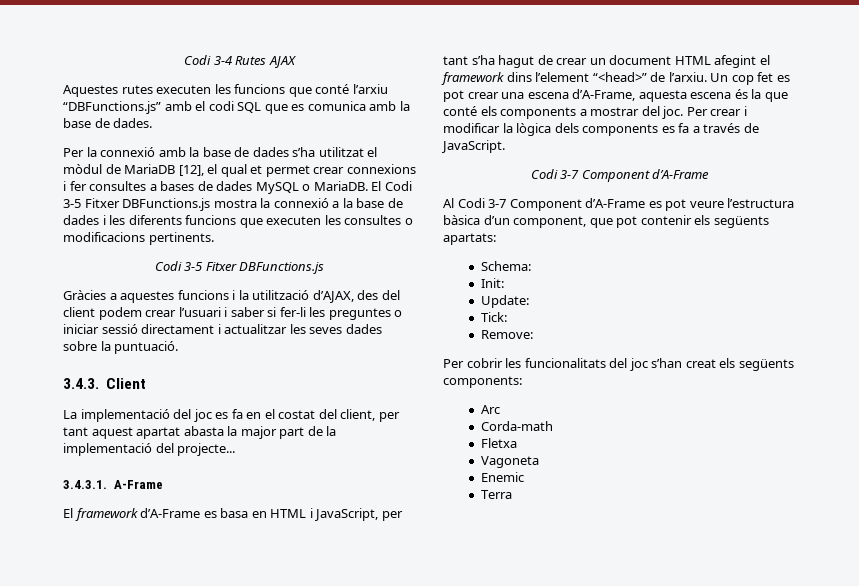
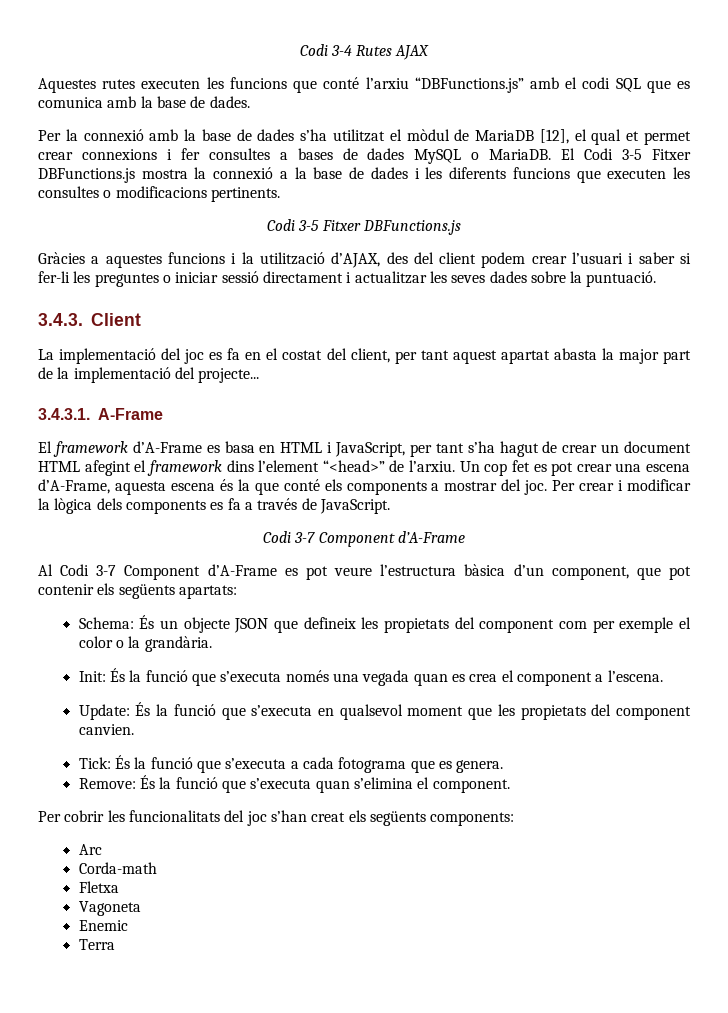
- Schema:
- Init:
- Update:
- Tick:
- Remove:
+ Schema: És un objecte JSON que defineix les propietats del component com per exemple el color o la grandària.
+ Init: És la funció que s’executa només una vegada quan es crea el component a l’escena.
+ Update: És la funció que s’executa en qualsevol moment que les propietats del component canvien.
+ Tick: És la funció que s’executa a cada fotograma que es genera.
+ Remove: És la funció que s’executa quan s’elimina el component.

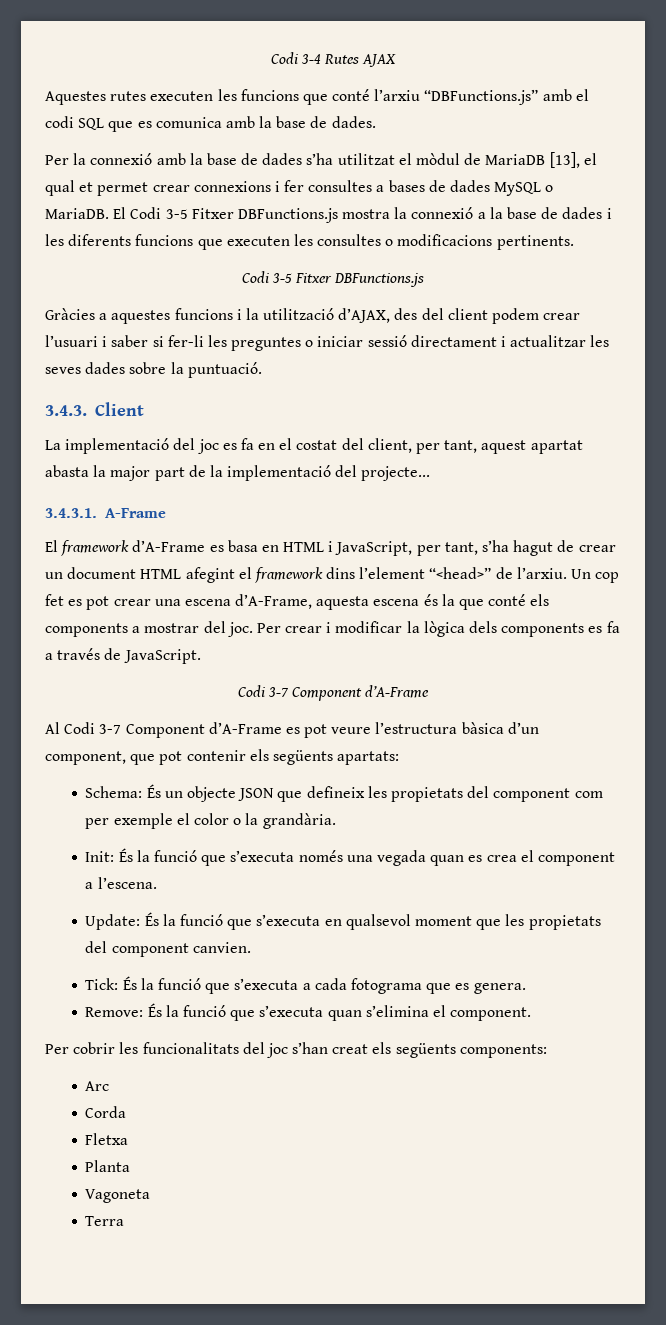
- Per la connexió amb la base de dades s’ha utilitzat el mòdul de MariaDB [12], el qual et permet crear connexions i fer consultes a bases de dades MySQL o MariaDB.
+ Per la connexió amb la base de dades s’ha utilitzat el mòdul de MariaDB [13], el qual et permet crear connexions i fer consultes a bases de dades MySQL o MariaDB.
- La implementació del joc es fa en el costat del client, per tant aquest apartat abasta la major part de la implementació del projecte...
+ La implementació del joc es fa en el costat del client, per tant, aquest apartat abasta la major part de la implementació del projecte...
- El framework d’A-Frame es basa en HTML i JavaScript, per tant s’ha hagut de crear un document HTML afegint el framework dins l’element “<head>” de l’arxiu.
+ El framework d’A-Frame es basa en HTML i JavaScript, per tant, s’ha hagut de crear un document HTML afegint el framework dins l’element “<head>” de l’arxiu.
- Corda-math
+ Corda
+ Planta
- Enemic

